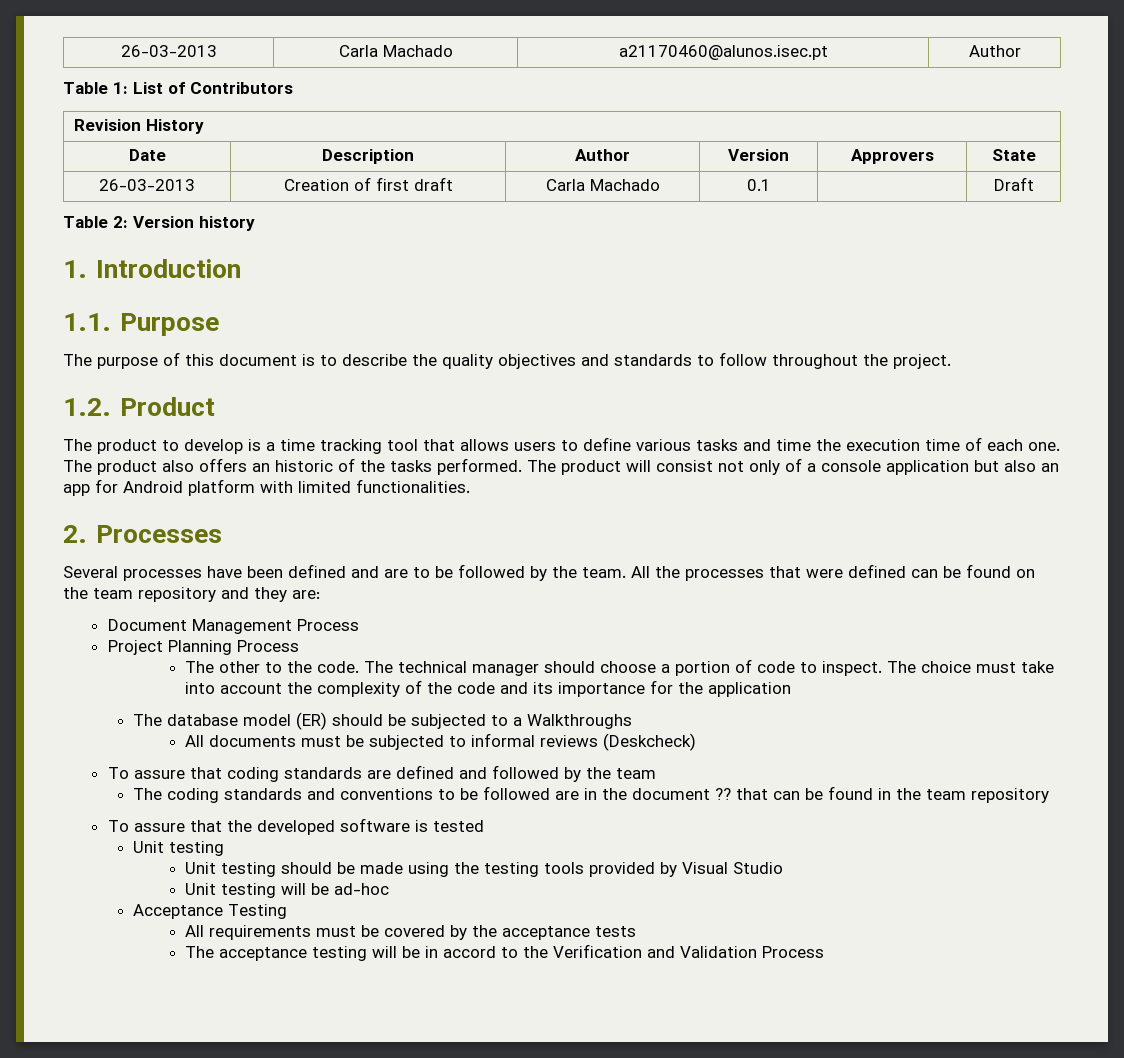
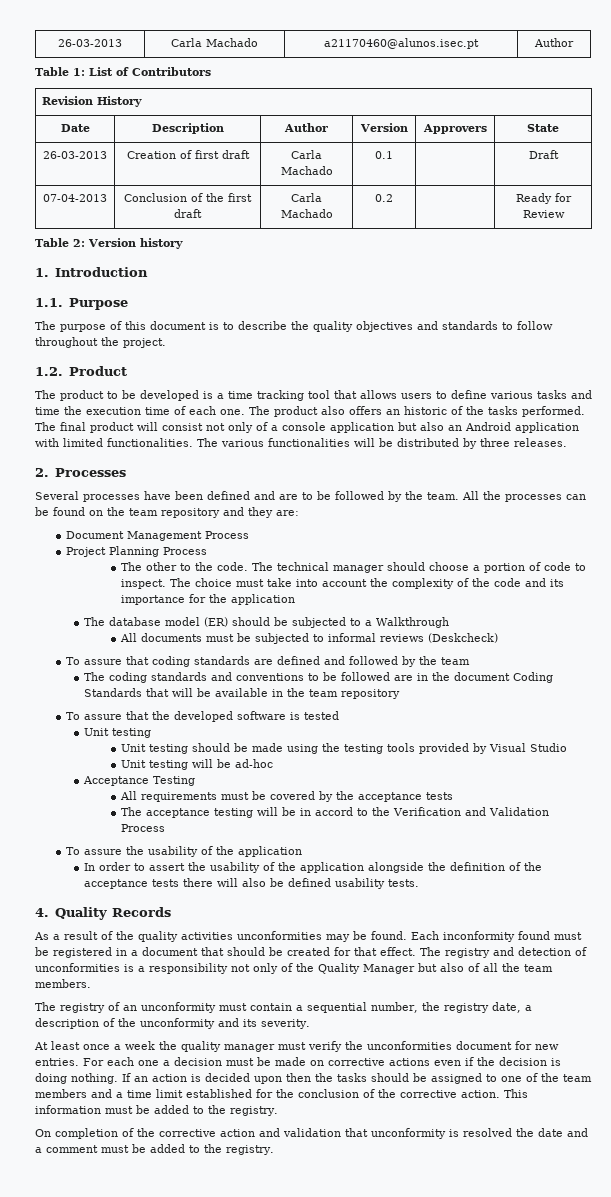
+ 07-04-2013 | Conclusion of the first draft | Carla Machado | 0.2 | | Ready for Review
- The product to develop is a time tracking tool that allows users to define various tasks and time the execution time of each one.
+ The product to be developed is a time tracking tool that allows users to define various tasks and time the execution time of each one.
- The product will consist not only of a console application but also an app for Android platform with limited functionalities.
+ The final product will consist not only of a console application but also an Android application with limited functionalities. The various functionalities will be distributed by three releases.
- All the processes that were defined can be found on the team repository and they are:
+ All the processes can be found on the team repository and they are:
- The database model (ER) should be subjected to a Walkthroughs
+ The database model (ER) should be subjected to a Walkthrough
- The coding standards and conventions to be followed are in the document ?? that can be found in the team repository
+ The coding standards and conventions to be followed are in the document Coding Standards that will be available in the team repository
+ To assure the usability of the application
+ In order to assert the usability of the application alongside the definition of the acceptance tests there will also be defined usability tests.
+ 4. Quality Records
+ As a result of the quality activities unconformities may be found. Each inconformity found must be registered in a document that should be created for that effect. The registry and detection of unconformities is a responsibility not only of the Quality Manager but also of all the team members.
+ The registry of an unconformity must contain a sequential number, the registry date, a description of the unconformity and its severity.
+ At least once a week the quality manager must verify the unconformities document for new entries. For each one a decision must be made on corrective actions even if the decision is doing nothing. If an action is decided upon then the tasks should be assigned to one of the team members and a time limit established for the conclusion of the corrective action. This information must be added to the registry.
+ On completion of the corrective action and validation that unconformity is resolved the date and a comment must be added to the registry.

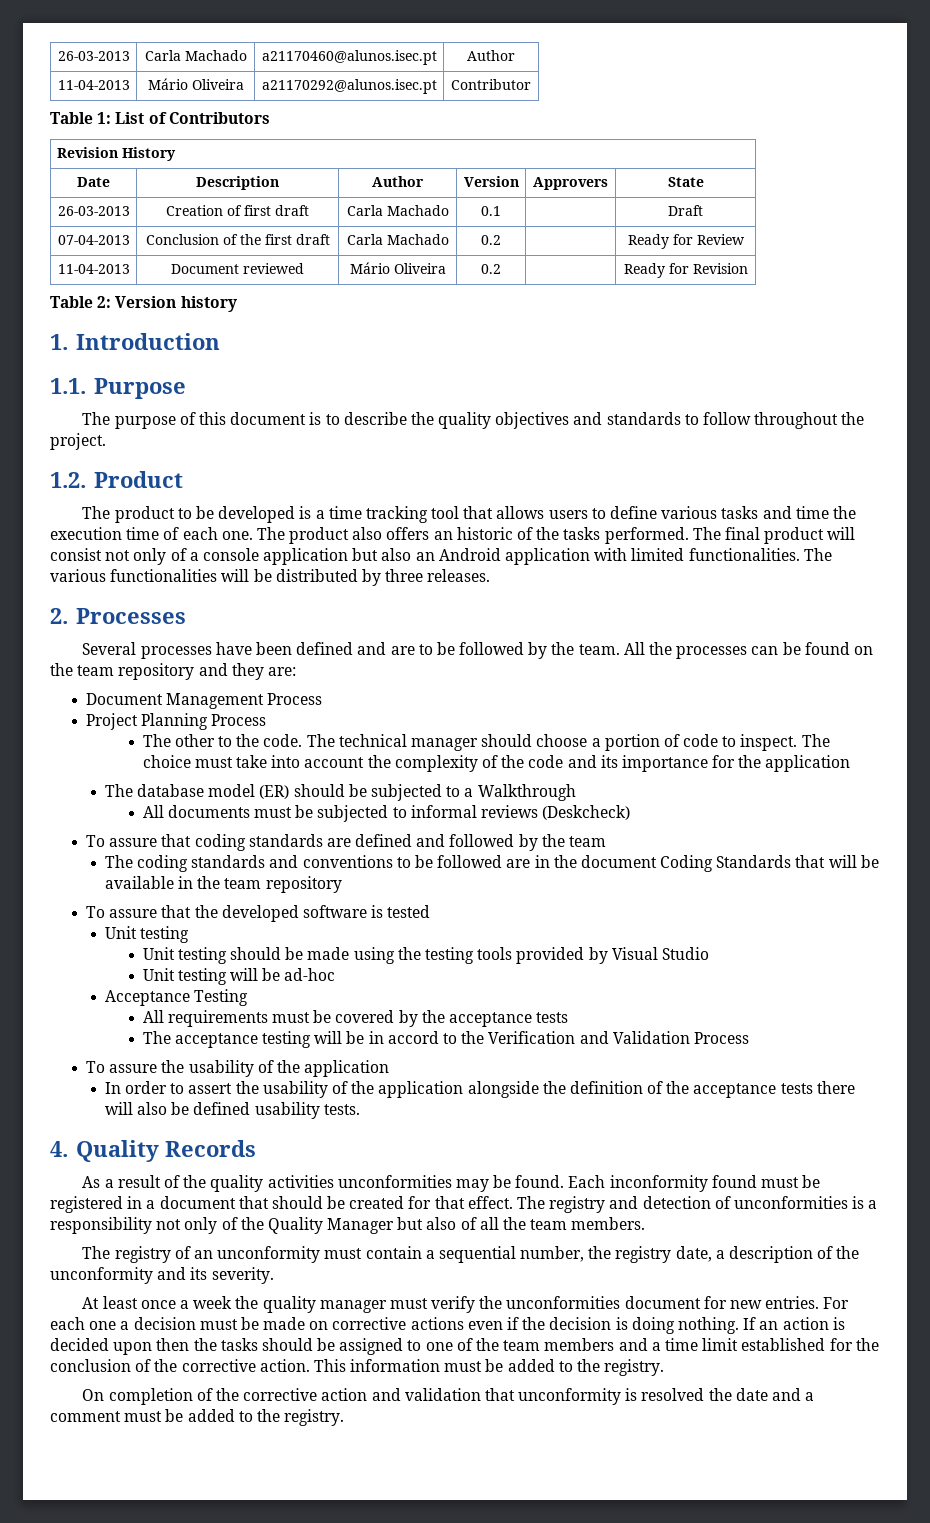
+ 11-04-2013 | Mário Oliveira | a21170292@alunos.isec.pt | Contributor
+ 11-04-2013 | Document reviewed | Mário Oliveira | 0.2 | | Ready for Revision

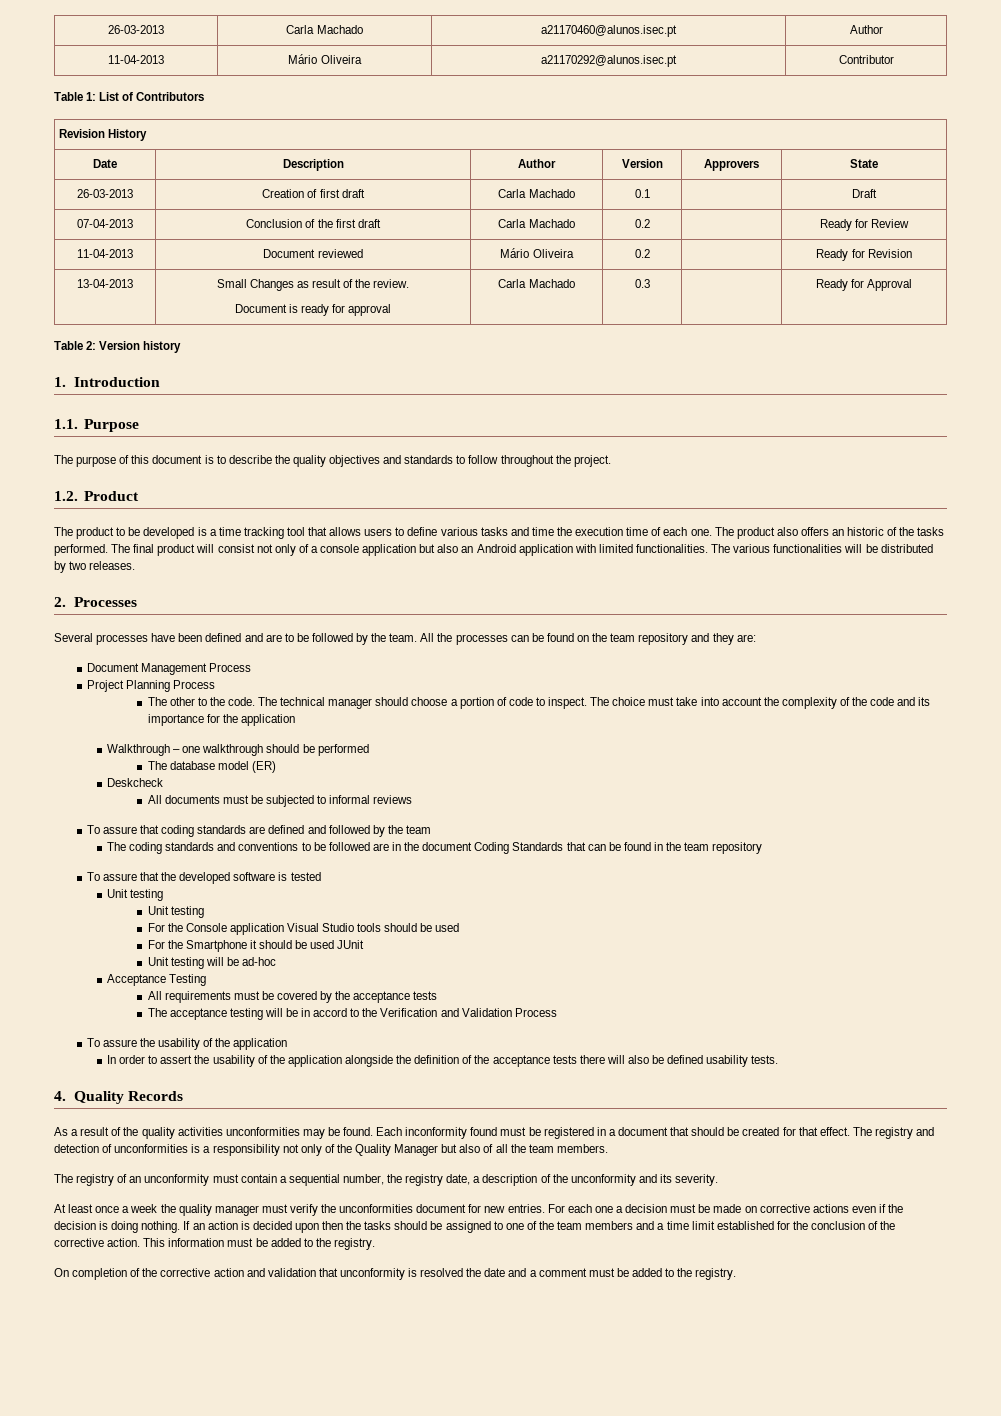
+ 13-04-2013 | Small Changes as result of the review.
+ Document is ready for approval | Carla Machado | 0.3 | | Ready for Approval
- The various functionalities will be distributed by three releases.
+ The various functionalities will be distributed by two releases.
- The database model (ER) should be subjected to a Walkthrough
+ Walkthrough – one walkthrough should be performed
+ The database model (ER)
+ Deskcheck
- All documents must be subjected to informal reviews (Deskcheck)
+ All documents must be subjected to informal reviews
- The coding standards and conventions to be followed are in the document Coding Standards that will be available in the team repository
+ The coding standards and conventions to be followed are in the document Coding Standards that can be found in the team repository
  To assure that the developed software is tested
  Unit testing
- Unit testing should be made using the testing tools provided by Visual Studio
+ Unit testing
+ For the Console application Visual Studio tools should be used
+ For the Smartphone it should be used JUnit

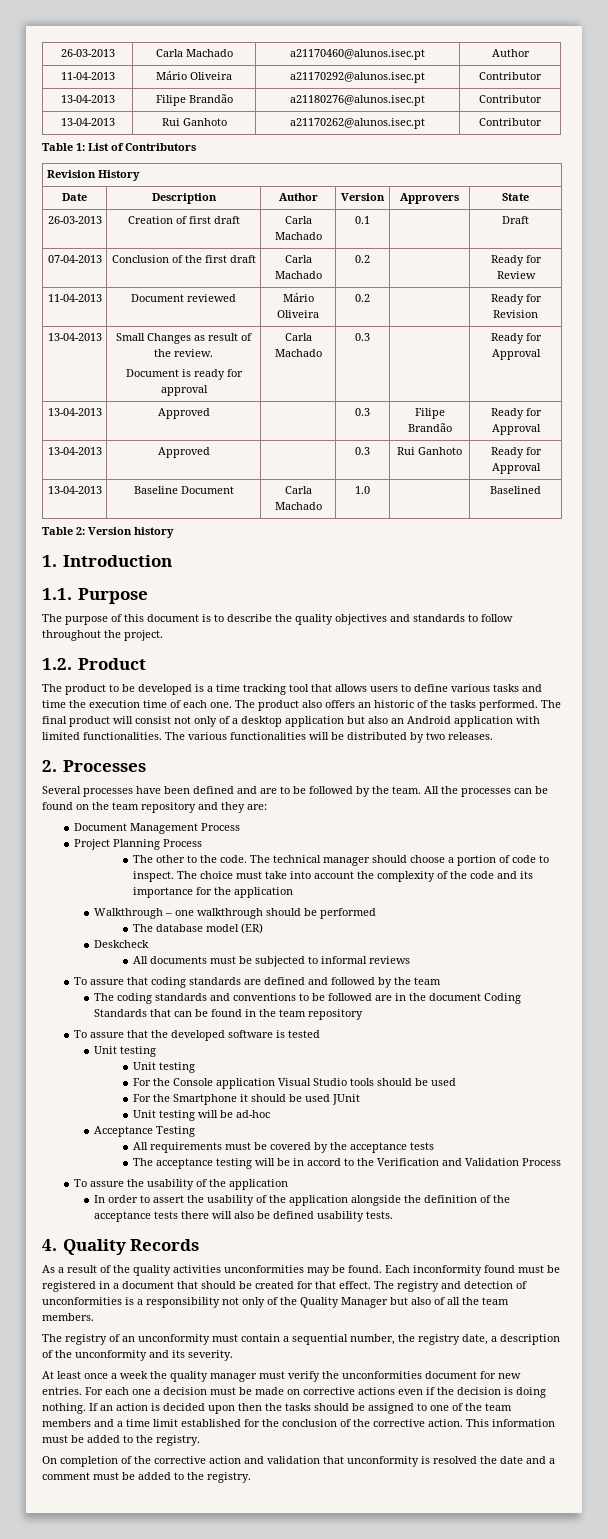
+ 13-04-2013 | Filipe Brandão | a21180276@alunos.isec.pt | Contributor
+ 13-04-2013 | Rui Ganhoto | a21170262@alunos.isec.pt | Contributor
+ 13-04-2013 | Approved | | 0.3 | Filipe Brandão | Ready for Approval
+ 13-04-2013 | Approved | | 0.3 | Rui Ganhoto | Ready for Approval
+ 13-04-2013 | Baseline Document | Carla Machado | 1.0 | | Baselined
- The final product will consist not only of a console application but also an Android application with limited functionalities.
+ The final product will consist not only of a desktop application but also an Android application with limited functionalities.

